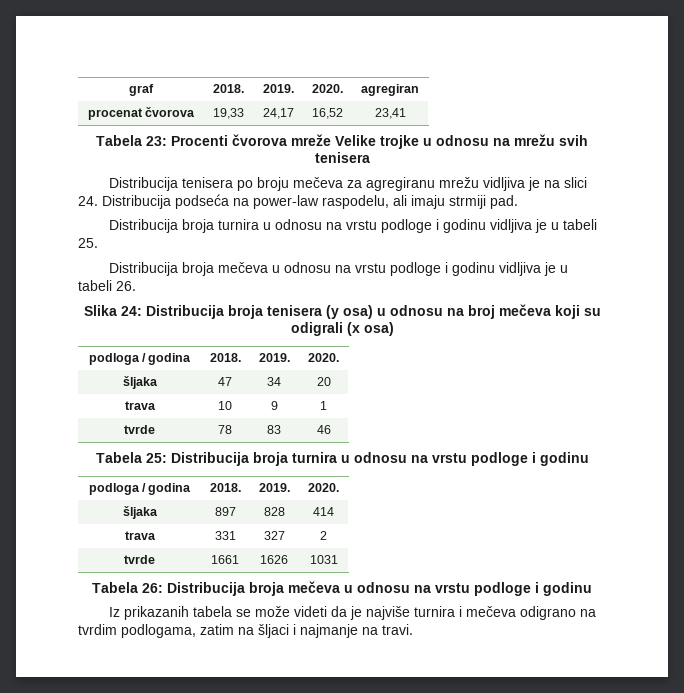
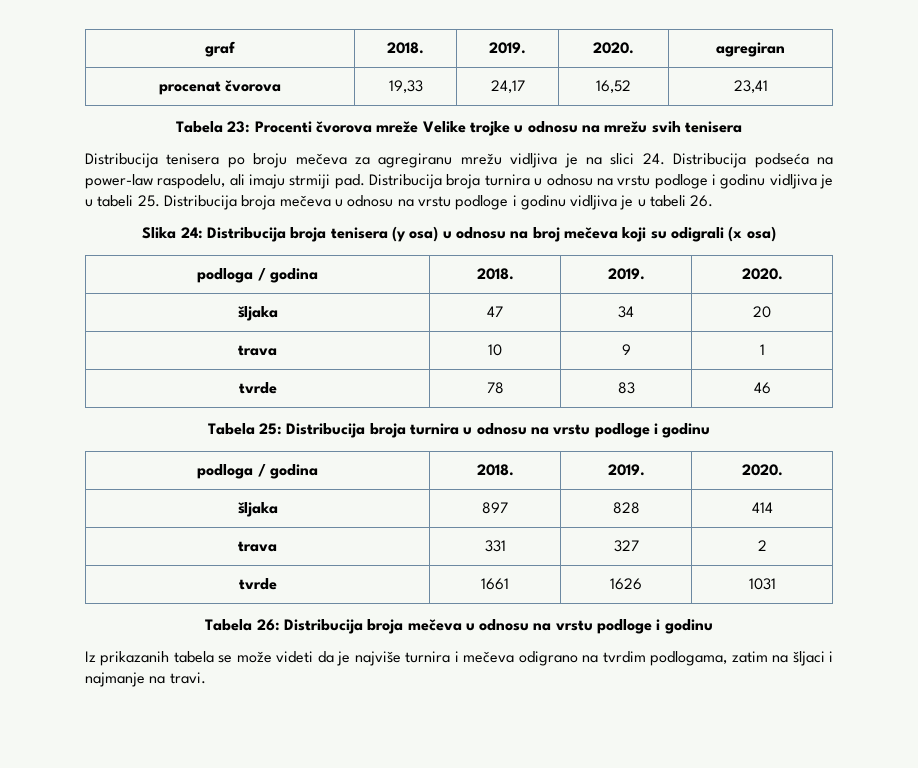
- Distribucija tenisera po broju mečeva za agregiranu mrežu vidljiva je na slici 24. Distribucija podseća na power-law raspodelu, ali imaju strmiji pad.
- Distribucija broja turnira u odnosu na vrstu podloge i godinu vidljiva je u tabeli 25.
- Distribucija broja mečeva u odnosu na vrstu podloge i godinu vidljiva je u tabeli 26.
+ Distribucija tenisera po broju mečeva za agregiranu mrežu vidljiva je na slici 24. Distribucija podseća na power-law raspodelu, ali imaju strmiji pad. Distribucija broja turnira u odnosu na vrstu podloge i godinu vidljiva je u tabeli 25. Distribucija broja mečeva u odnosu na vrstu podloge i godinu vidljiva je u tabeli 26.

